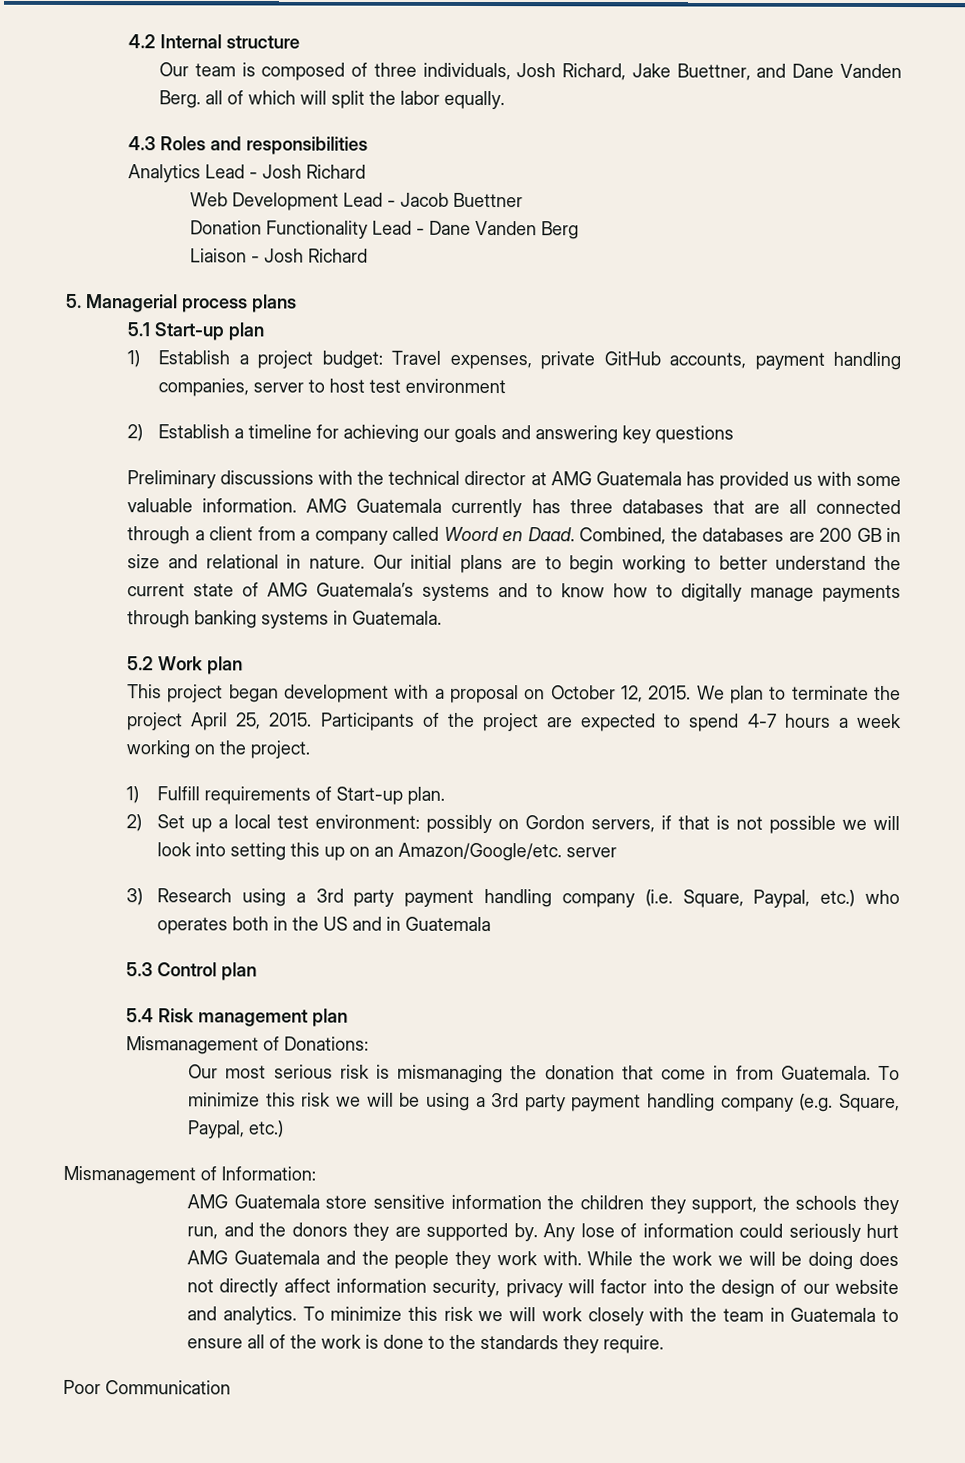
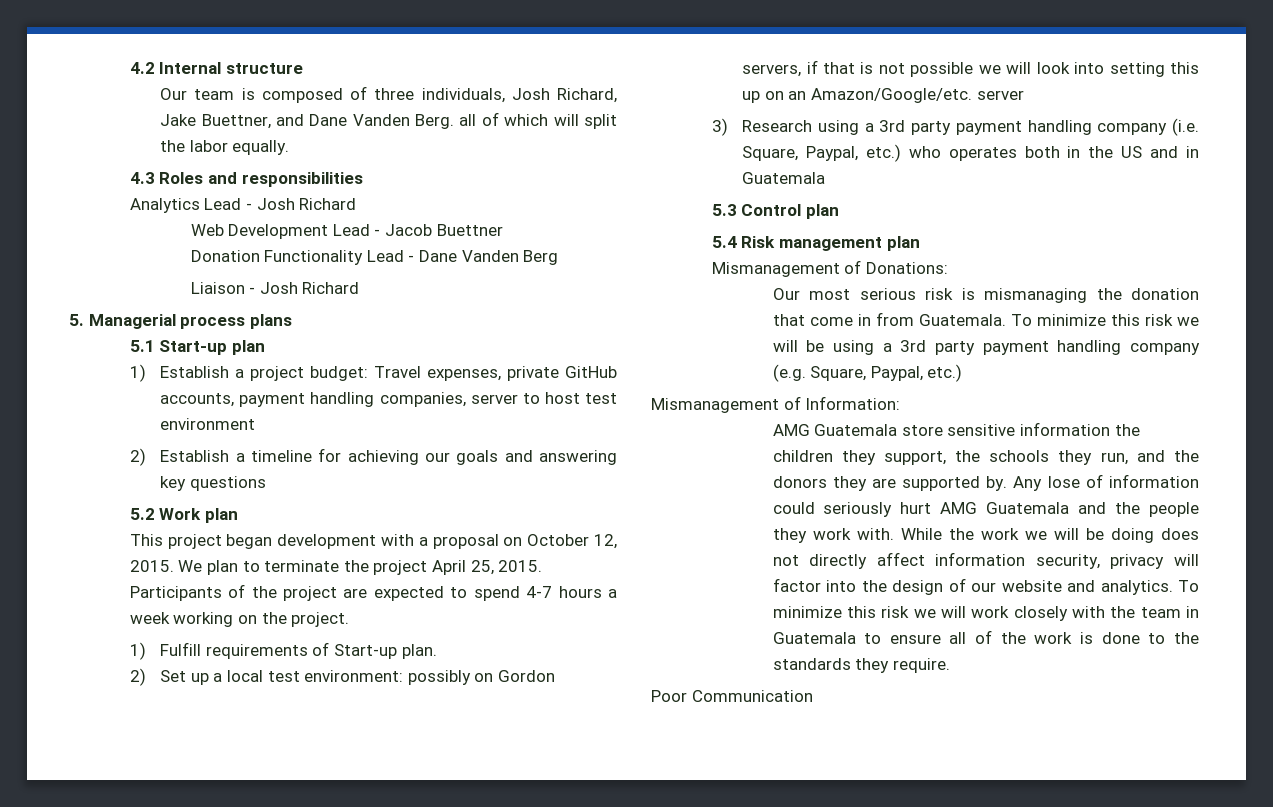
- Preliminary discussions with the technical director at AMG Guatemala has provided us with some valuable information. AMG Guatemala currently has three databases that are all connected through a client from a company called Woord en Daad. Combined, the databases are 200 GB in size and relational in nature. Our initial plans are to begin working to better understand the current state of AMG Guatemala’s systems and to know how to digitally manage payments through banking systems in Guatemala.

